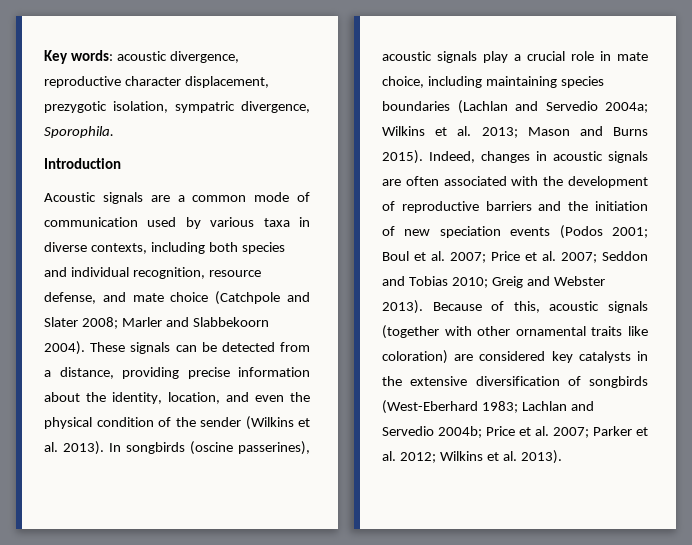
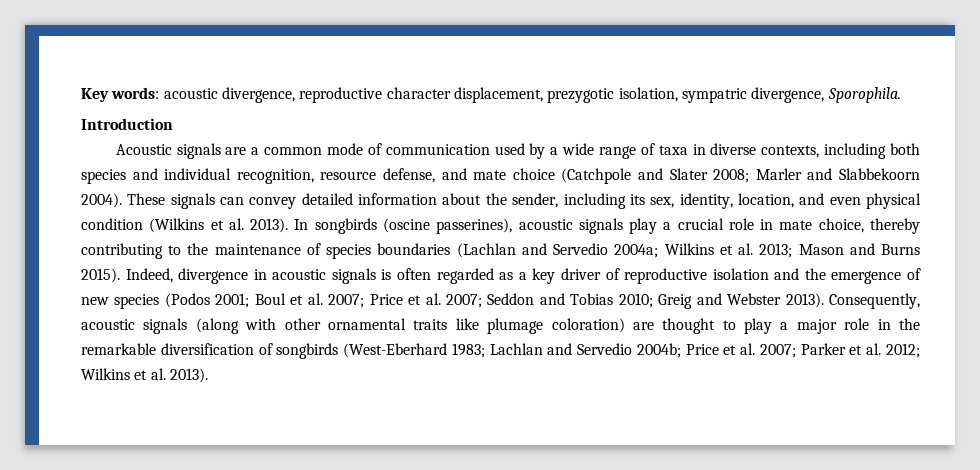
- Acoustic signals are a common mode of communication used by various taxa in diverse contexts, including both species and individual recognition, resource defense, and mate choice (Catchpole and Slater 2008; Marler and Slabbekoorn 2004).
+ Acoustic signals are a common mode of communication used by a wide range of taxa in diverse contexts, including both species and individual recognition, resource defense, and mate choice (Catchpole and Slater 2008; Marler and Slabbekoorn 2004).
- These signals can be detected from a distance, providing precise information about the identity, location, and even the physical condition of the sender (Wilkins et al. 2013).
+ These signals can convey detailed information about the sender, including its sex, identity, location, and even physical condition (Wilkins et al. 2013).
- In songbirds (oscine passerines), acoustic signals play a crucial role in mate choice, including maintaining species boundaries (Lachlan and Servedio 2004a; Wilkins et al. 2013; Mason and Burns 2015).
+ In songbirds (oscine passerines), acoustic signals play a crucial role in mate choice, thereby contributing to the maintenance of species boundaries (Lachlan and Servedio 2004a; Wilkins et al. 2013; Mason and Burns 2015).
- Indeed, changes in acoustic signals are often associated with the development of reproductive barriers and the initiation of new speciation events (Podos 2001; Boul et al. 2007; Price et al. 2007; Seddon and Tobias 2010; Greig and Webster 2013).
+ Indeed, divergence in acoustic signals is often regarded as a key driver of reproductive isolation and the emergence of new species (Podos 2001; Boul et al. 2007; Price et al. 2007; Seddon and Tobias 2010; Greig and Webster 2013).
- Because of this, acoustic signals (together with other ornamental traits like coloration) are considered key catalysts in the extensive diversification of songbirds (West-Eberhard 1983; Lachlan and Servedio 2004b; Price et al. 2007; Parker et al. 2012; Wilkins et al. 2013).
+ Consequently, acoustic signals (along with other ornamental traits like plumage coloration) are thought to play a major role in the remarkable diversification of songbirds (West-Eberhard 1983; Lachlan and Servedio 2004b; Price et al. 2007; Parker et al. 2012; Wilkins et al. 2013).

